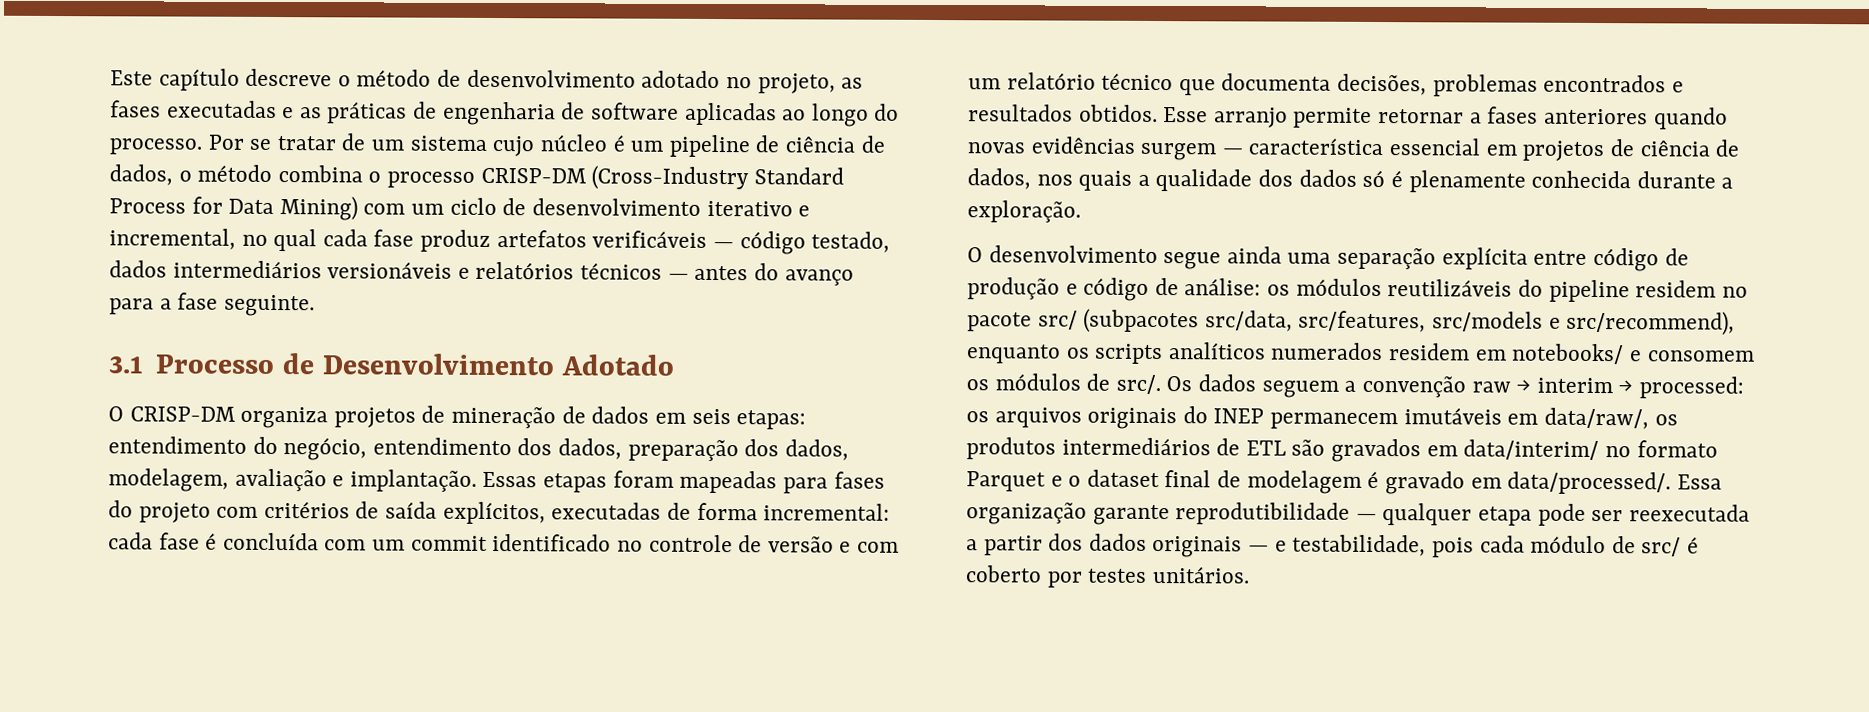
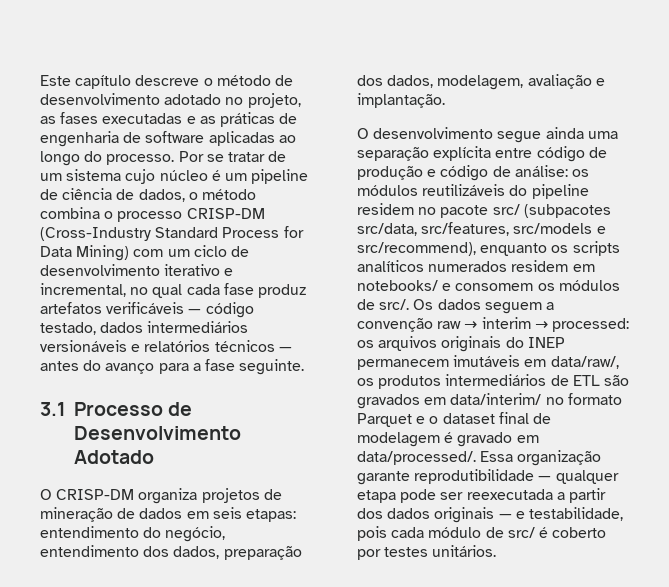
- Essas etapas foram mapeadas para fases do projeto com critérios de saída explícitos, executadas de forma incremental: cada fase é concluída com um commit identificado no controle de versão e com um relatório técnico que documenta decisões, problemas encontrados e resultados obtidos. Esse arranjo permite retornar a fases anteriores quando novas evidências surgem — característica essencial em projetos de ciência de dados, nos quais a qualidade dos dados só é plenamente conhecida durante a exploração.

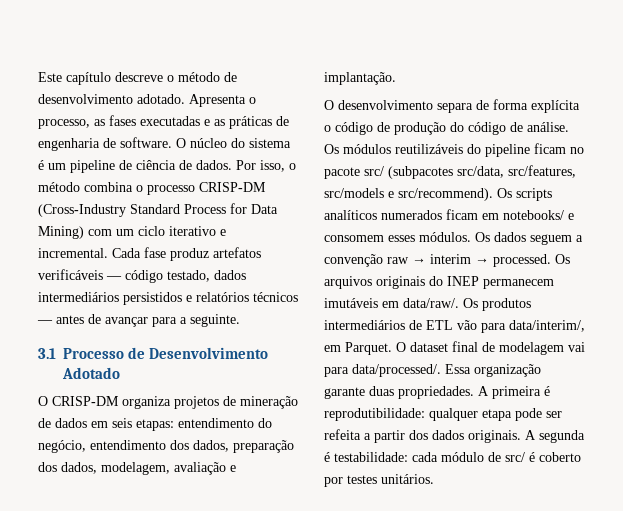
- Este capítulo descreve o método de desenvolvimento adotado no projeto, as fases executadas e as práticas de engenharia de software aplicadas ao longo do processo. Por se tratar de um sistema cujo núcleo é um pipeline de ciência de dados, o método combina o processo CRISP-DM (Cross-Industry Standard Process for Data Mining) com um ciclo de desenvolvimento iterativo e incremental, no qual cada fase produz artefatos verificáveis — código testado, dados intermediários versionáveis e relatórios técnicos — antes do avanço para a fase seguinte.
+ Este capítulo descreve o método de desenvolvimento adotado. Apresenta o processo, as fases executadas e as práticas de engenharia de software. O núcleo do sistema é um pipeline de ciência de dados. Por isso, o método combina o processo CRISP-DM (Cross-Industry Standard Process for Data Mining) com um ciclo iterativo e incremental. Cada fase produz artefatos verificáveis — código testado, dados intermediários persistidos e relatórios técnicos — antes de avançar para a seguinte.
- O desenvolvimento segue ainda uma separação explícita entre código de produção e código de análise: os módulos reutilizáveis do pipeline residem no pacote src/ (subpacotes src/data, src/features, src/models e src/recommend), enquanto os scripts analíticos numerados residem em notebooks/ e consomem os módulos de src/.
+ O desenvolvimento separa de forma explícita o código de produção do código de análise. Os módulos reutilizáveis do pipeline ficam no pacote src/ (subpacotes src/data, src/features, src/models e src/recommend). Os scripts analíticos numerados ficam em notebooks/ e consomem esses módulos.
- Os dados seguem a convenção raw → interim → processed: os arquivos originais do INEP permanecem imutáveis em data/raw/, os produtos intermediários de ETL são gravados em data/interim/ no formato Parquet e o dataset final de modelagem é gravado em data/processed/.
+ Os dados seguem a convenção raw → interim → processed. Os arquivos originais do INEP permanecem imutáveis em data/raw/. Os produtos intermediários de ETL vão para data/interim/, em Parquet. O dataset final de modelagem vai para data/processed/.
- Essa organização garante reprodutibilidade — qualquer etapa pode ser reexecutada a partir dos dados originais — e testabilidade, pois cada módulo de src/ é coberto por testes unitários.
+ Essa organização garante duas propriedades. A primeira é reprodutibilidade: qualquer etapa pode ser refeita a partir dos dados originais. A segunda é testabilidade: cada módulo de src/ é coberto por testes unitários.

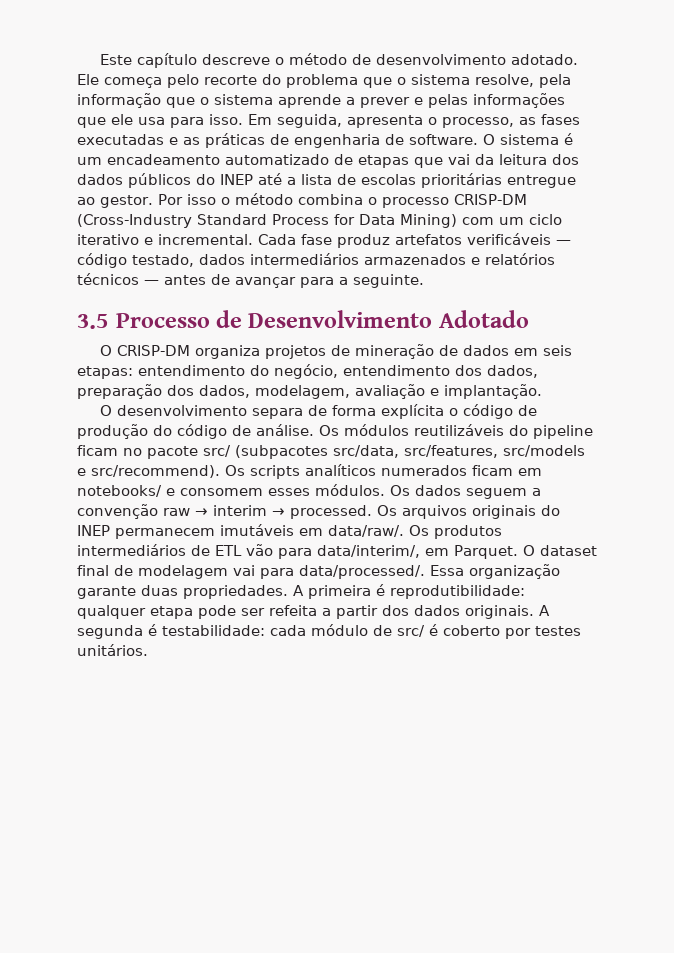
- Apresenta o processo, as fases executadas e as práticas de engenharia de software.
+ Ele começa pelo recorte do problema que o sistema resolve, pela informação que o sistema aprende a prever e pelas informações que ele usa para isso. Em seguida, apresenta o processo, as fases executadas e as práticas de engenharia de software.
- O núcleo do sistema é um pipeline de ciência de dados. Por isso, o método combina o processo CRISP-DM (Cross-Industry Standard Process for Data Mining) com um ciclo iterativo e incremental.
+ O sistema é um encadeamento automatizado de etapas que vai da leitura dos dados públicos do INEP até a lista de escolas prioritárias entregue ao gestor. Por isso o método combina o processo CRISP-DM (Cross-Industry Standard Process for Data Mining) com um ciclo iterativo e incremental.
- Cada fase produz artefatos verificáveis — código testado, dados intermediários persistidos e relatórios técnicos — antes de avançar para a seguinte.
+ Cada fase produz artefatos verificáveis — código testado, dados intermediários armazenados e relatórios técnicos — antes de avançar para a seguinte.
- 3.1 Processo de Desenvolvimento Adotado
+ 3.5 Processo de Desenvolvimento Adotado

